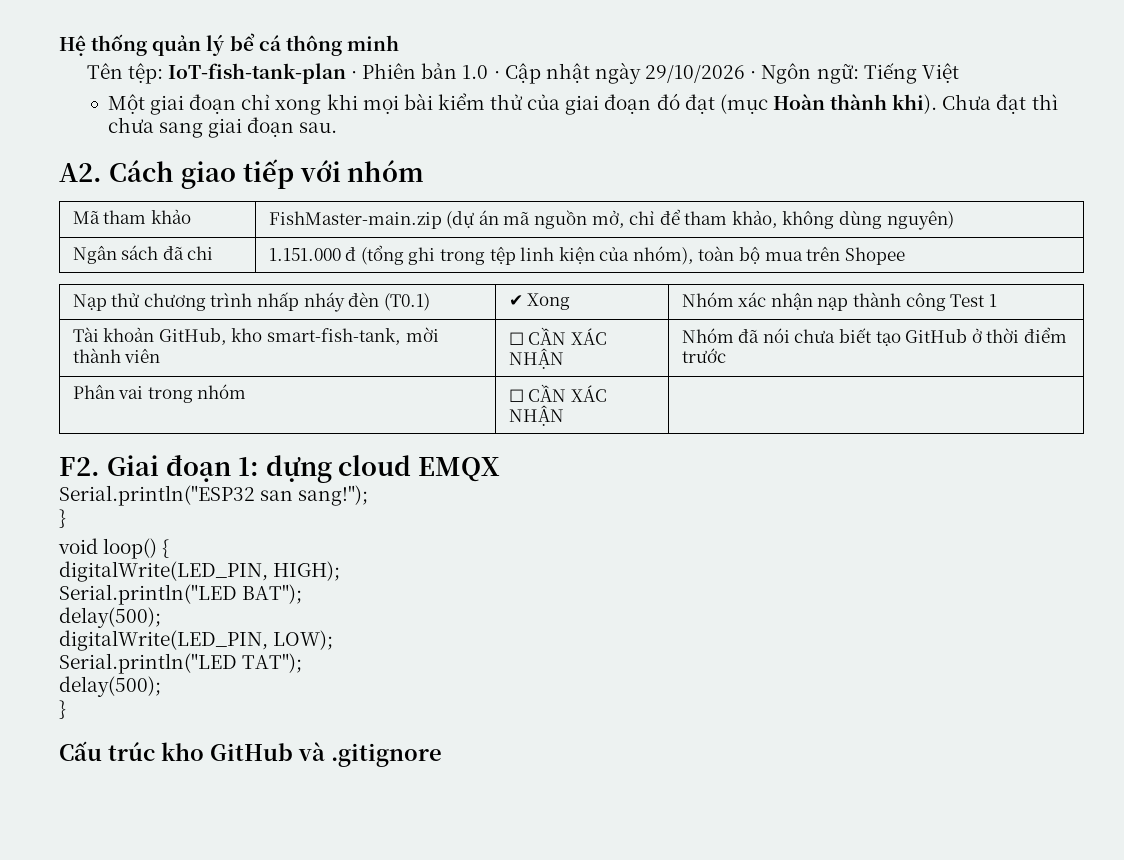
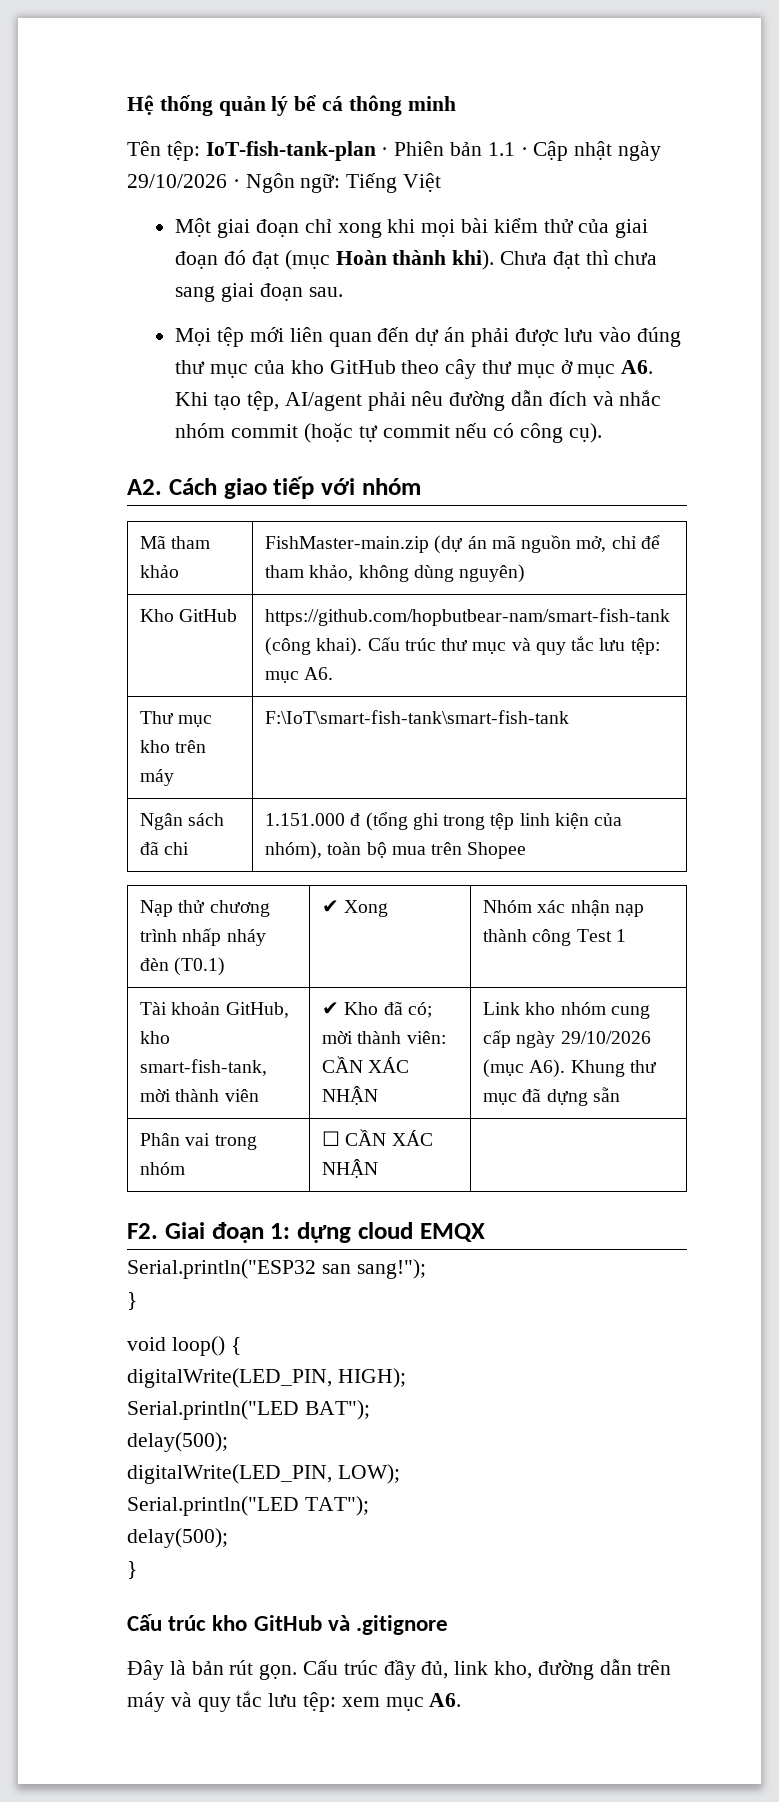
- Tên tệp: IoT-fish-tank-plan · Phiên bản 1.0 · Cập nhật ngày 29/10/2026 · Ngôn ngữ: Tiếng Việt
+ Tên tệp: IoT-fish-tank-plan · Phiên bản 1.1 · Cập nhật ngày 29/10/2026 · Ngôn ngữ: Tiếng Việt
+ Mọi tệp mới liên quan đến dự án phải được lưu vào đúng thư mục của kho GitHub theo cây thư mục ở mục A6. Khi tạo tệp, AI/agent phải nêu đường dẫn đích và nhắc nhóm commit (hoặc tự commit nếu có công cụ).
+ Kho GitHub | https://github.com/hopbutbear-nam/smart-fish-tank (công khai). Cấu trúc thư mục và quy tắc lưu tệp: mục A6.
+ Thư mục kho trên máy | F:\IoT\smart-fish-tank\smart-fish-tank
- Tài khoản GitHub, kho smart-fish-tank, mời thành viên | ☐ CẦN XÁC NHẬN | Nhóm đã nói chưa biết tạo GitHub ở thời điểm trước
+ Tài khoản GitHub, kho smart-fish-tank, mời thành viên | ✔ Kho đã có; mời thành viên: CẦN XÁC NHẬN | Link kho nhóm cung cấp ngày 29/10/2026 (mục A6). Khung thư mục đã dựng sẵn
+ Đây là bản rút gọn. Cấu trúc đầy đủ, link kho, đường dẫn trên máy và quy tắc lưu tệp: xem mục A6.

